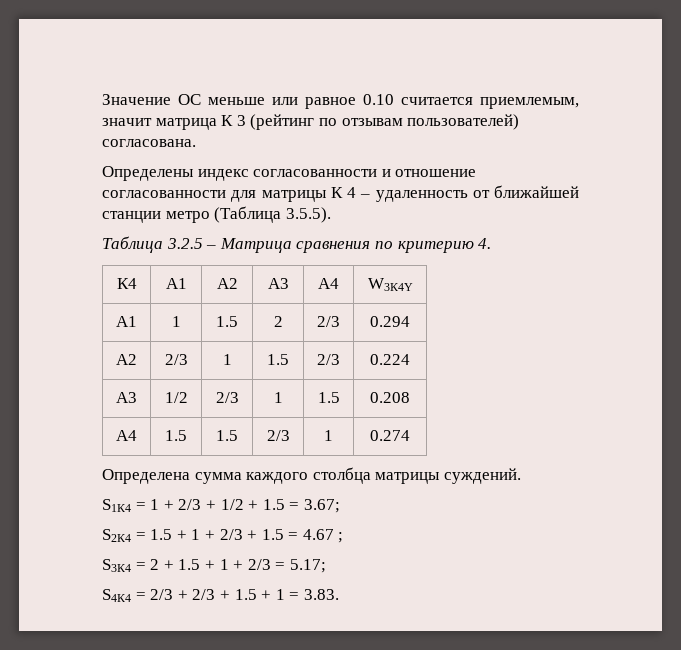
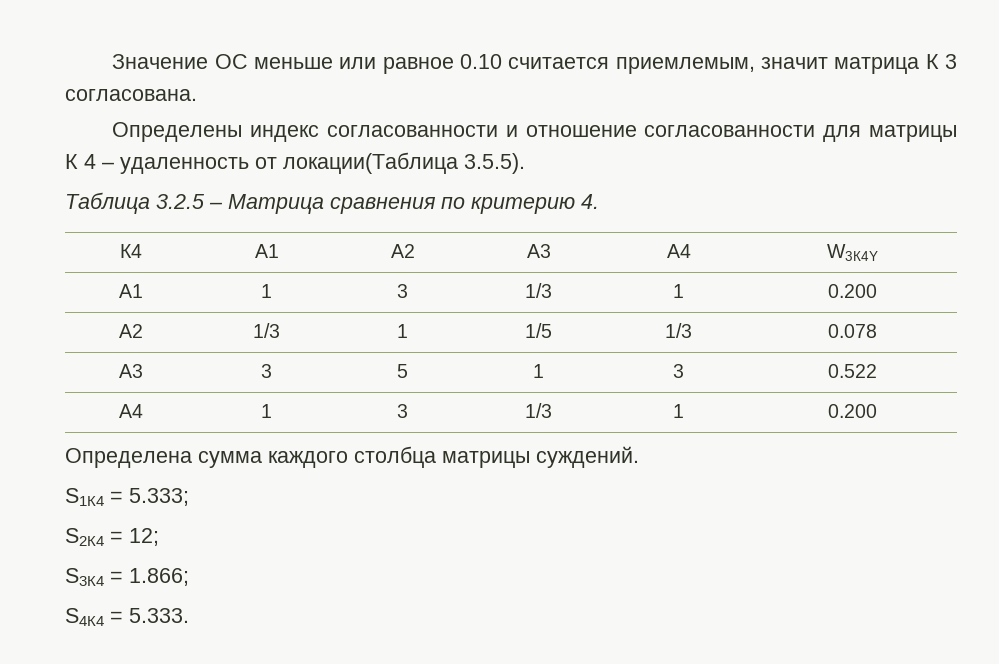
- Значение ОС меньше или равное 0.10 считается приемлемым, значит матрица К 3 (рейтинг по отзывам пользователей) согласована.
+ Значение ОС меньше или равное 0.10 считается приемлемым, значит матрица К 3 согласована.
- Определены индекс согласованности и отношение согласованности для матрицы К 4 – удаленность от ближайшей станции метро (Таблица 3.5.5).
+ Определены индекс согласованности и отношение согласованности для матрицы К 4 – удаленность от локации(Таблица 3.5.5).
- А1 | 1 | 1.5 | 2 | 2/3 | 0.294
- А2 | 2/3 | 1 | 1.5 | 2/3 | 0.224
- А3 | 1/2 | 2/3 | 1 | 1.5 | 0.208
- А4 | 1.5 | 1.5 | 2/3 | 1 | 0.274
+ А1 | 1 | 3 | 1/3 | 1 | 0.200
+ А2 | 1/3 | 1 | 1/5 | 1/3 | 0.078
+ А3 | 3 | 5 | 1 | 3 | 0.522
+ А4 | 1 | 3 | 1/3 | 1 | 0.200
- S1К4 = 1 + 2/3 + 1/2 + 1.5 = 3.67;
- S2К4 = 1.5 + 1 + 2/3 + 1.5 = 4.67 ;
- S3К4 = 2 + 1.5 + 1 + 2/3 = 5.17;
- S4К4 = 2/3 + 2/3 + 1.5 + 1 = 3.83.
+ S1К4 = 5.333;
+ S2К4 = 12;
+ S3К4 = 1.866;
+ S4К4 = 5.333.

